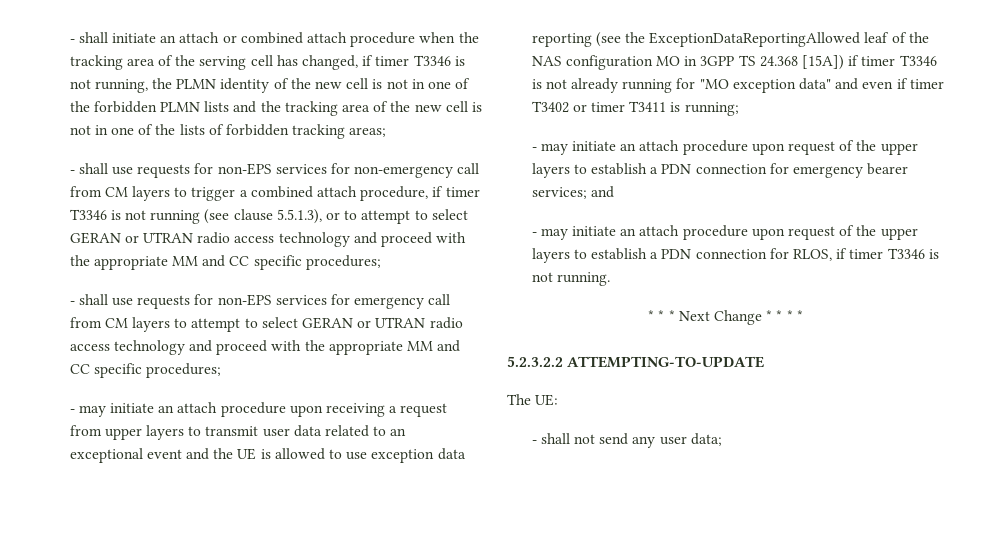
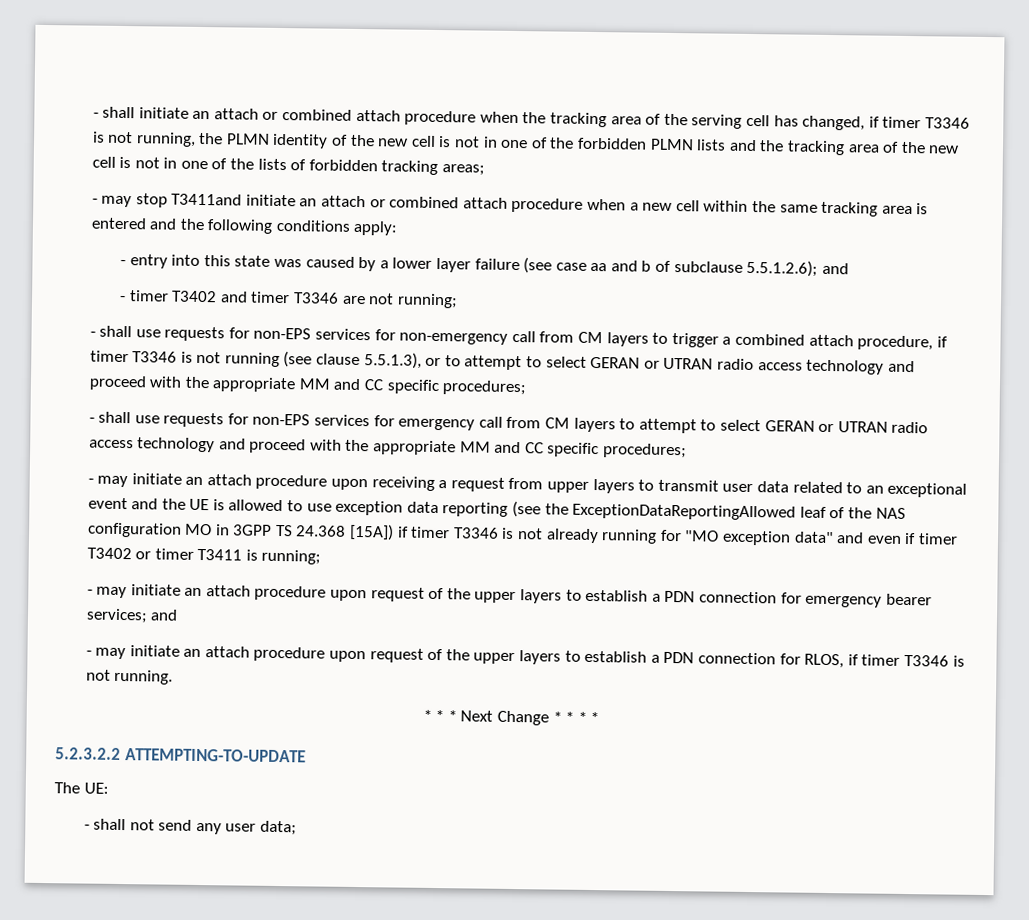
+ - may stop T3411and initiate an attach or combined attach procedure when a new cell within the same tracking area is entered and the following conditions apply:
+ - entry into this state was caused by a lower layer failure (see case aa and b of subclause 5.5.1.2.6); and
+ - timer T3402 and timer T3346 are not running;

